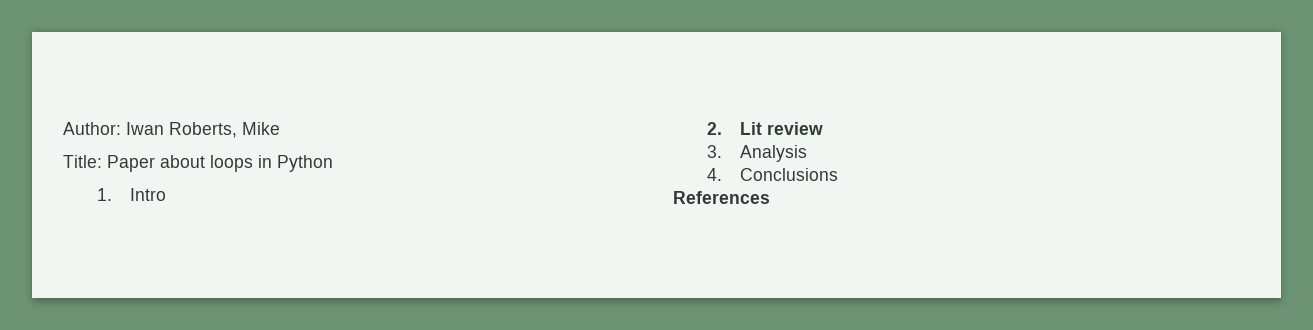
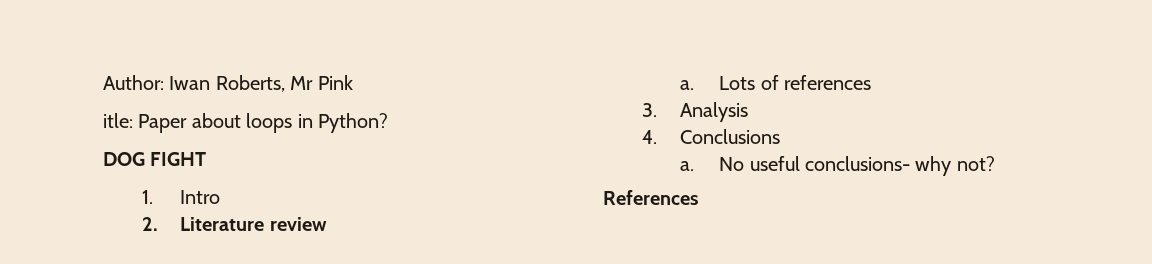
- Author: Iwan Roberts, Mike
- Title: Paper about loops in Python
+ Author: Iwan Roberts, Mr Pink
+ itle: Paper about loops in Python?
+ DOG FIGHT
- 2. Lit review
+ 2. Literature review
+ a. Lots of references
+ a. No useful conclusions- why not?

